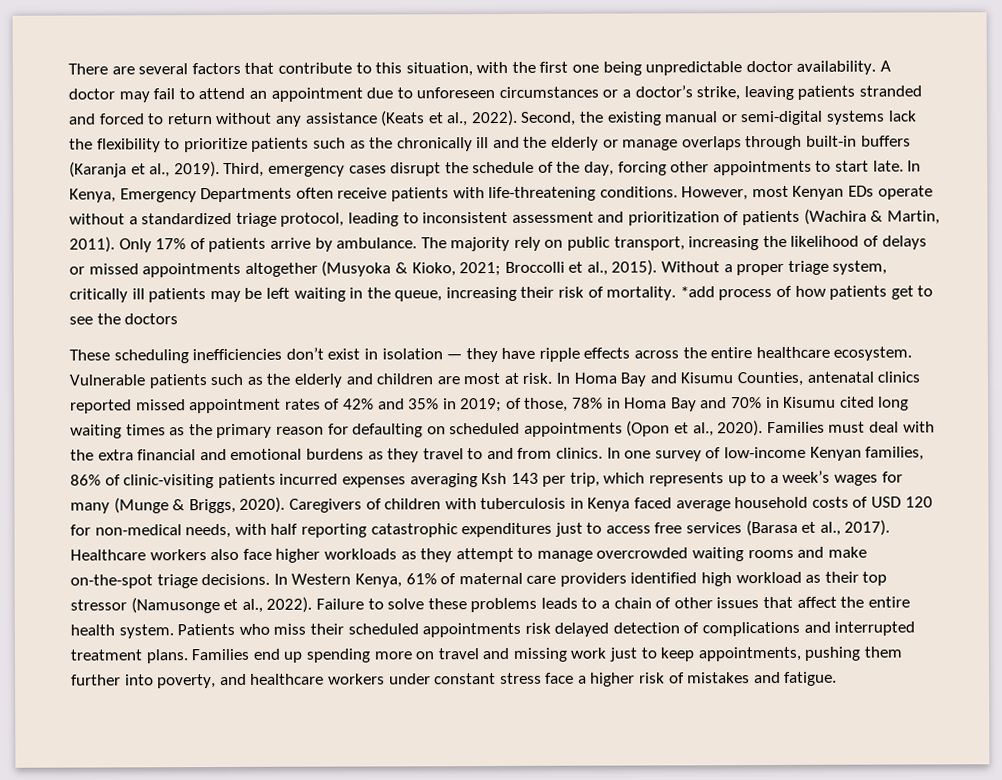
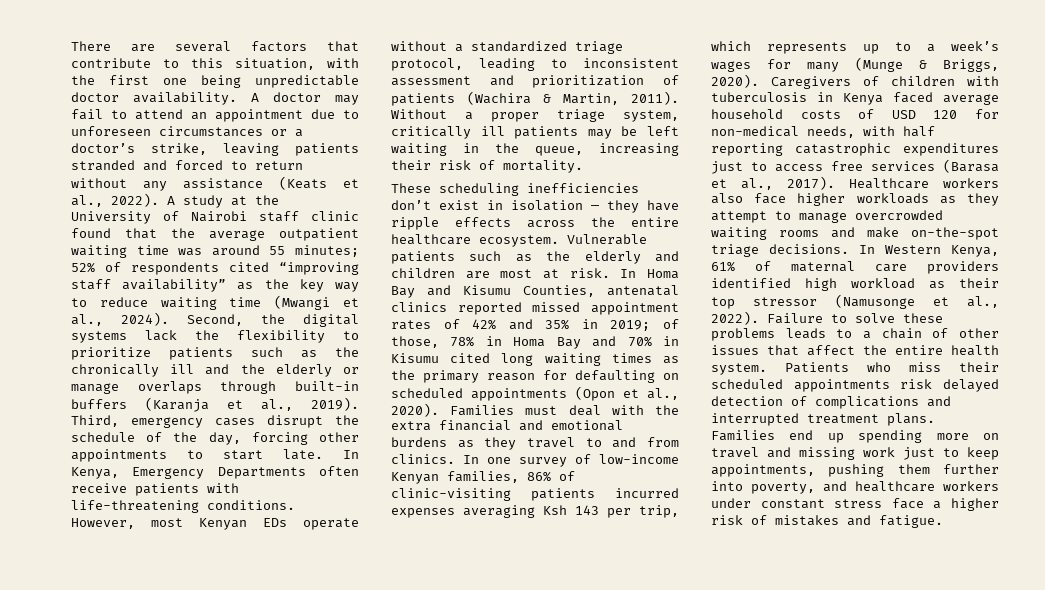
- Second, the existing manual or semi-digital systems lack the flexibility to prioritize patients such as the chronically ill and the elderly or manage overlaps through built-in buffers (Karanja et al., 2019).
+ A study at the University of Nairobi staff clinic found that the average outpatient waiting time was around 55 minutes; 52% of respondents cited “improving staff availability” as the key way to reduce waiting time (Mwangi et al., 2024). Second, the digital systems lack the flexibility to prioritize patients such as the chronically ill and the elderly or manage overlaps through built-in buffers (Karanja et al., 2019).
- Only 17% of patients arrive by ambulance. The majority rely on public transport, increasing the likelihood of delays or missed appointments altogether (Musyoka & Kioko, 2021; Broccolli et al., 2015).
- *add process of how patients get to see the doctors

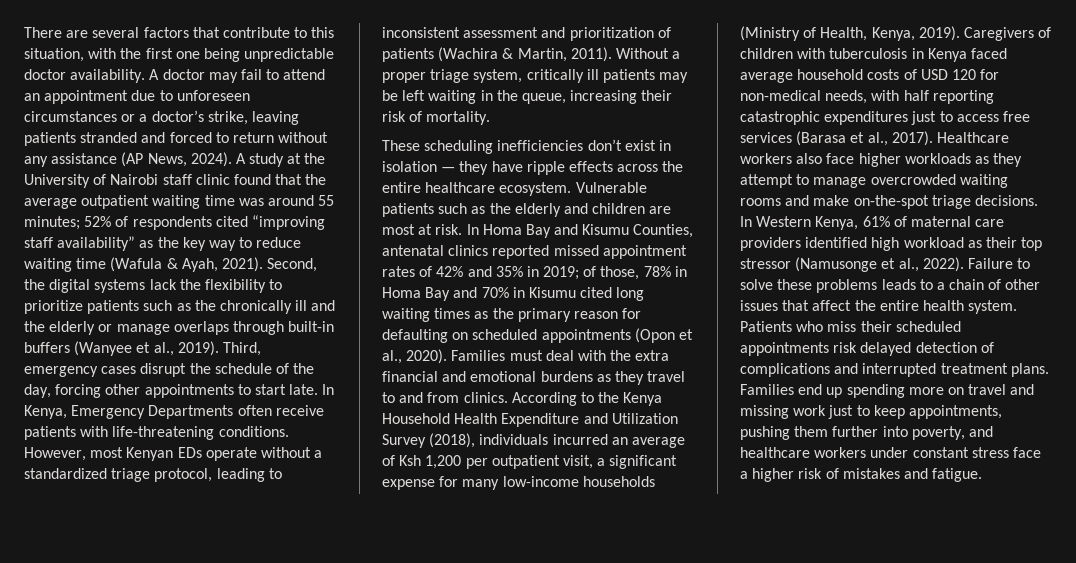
- A doctor may fail to attend an appointment due to unforeseen circumstances or a doctor’s strike, leaving patients stranded and forced to return without any assistance (Keats et al., 2022).
+ A doctor may fail to attend an appointment due to unforeseen circumstances or a doctor’s strike, leaving patients stranded and forced to return without any assistance (AP News, 2024).
- A study at the University of Nairobi staff clinic found that the average outpatient waiting time was around 55 minutes; 52% of respondents cited “improving staff availability” as the key way to reduce waiting time (Mwangi et al., 2024).
+ A study at the University of Nairobi staff clinic found that the average outpatient waiting time was around 55 minutes; 52% of respondents cited “improving staff availability” as the key way to reduce waiting time (Wafula & Ayah, 2021).
- Second, the digital systems lack the flexibility to prioritize patients such as the chronically ill and the elderly or manage overlaps through built-in buffers (Karanja et al., 2019).
+ Second, the digital systems lack the flexibility to prioritize patients such as the chronically ill and the elderly or manage overlaps through built-in buffers (Wanyee et al., 2019).
- In one survey of low-income Kenyan families, 86% of clinic-visiting patients incurred expenses averaging Ksh 143 per trip, which represents up to a week’s wages for many (Munge & Briggs, 2020).
+ According to the Kenya Household Health Expenditure and Utilization Survey (2018), individuals incurred an average of Ksh 1,200 per outpatient visit, a significant expense for many low-income households (Ministry of Health, Kenya, 2019).

